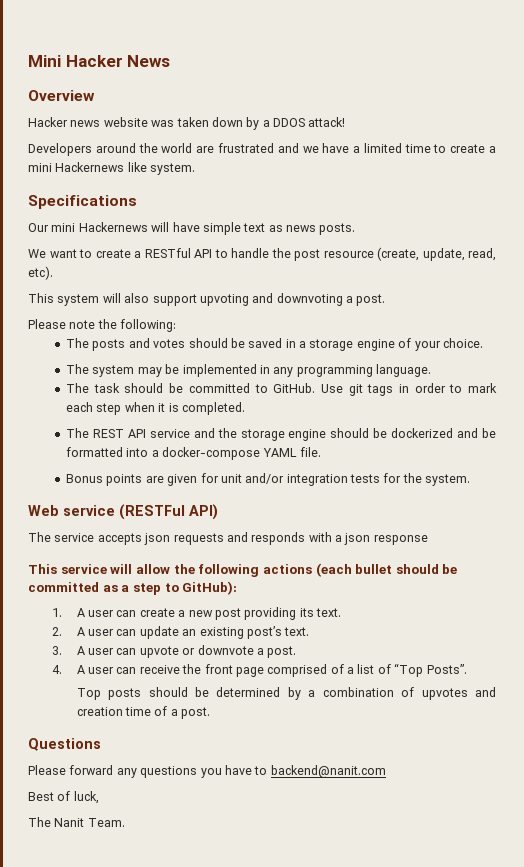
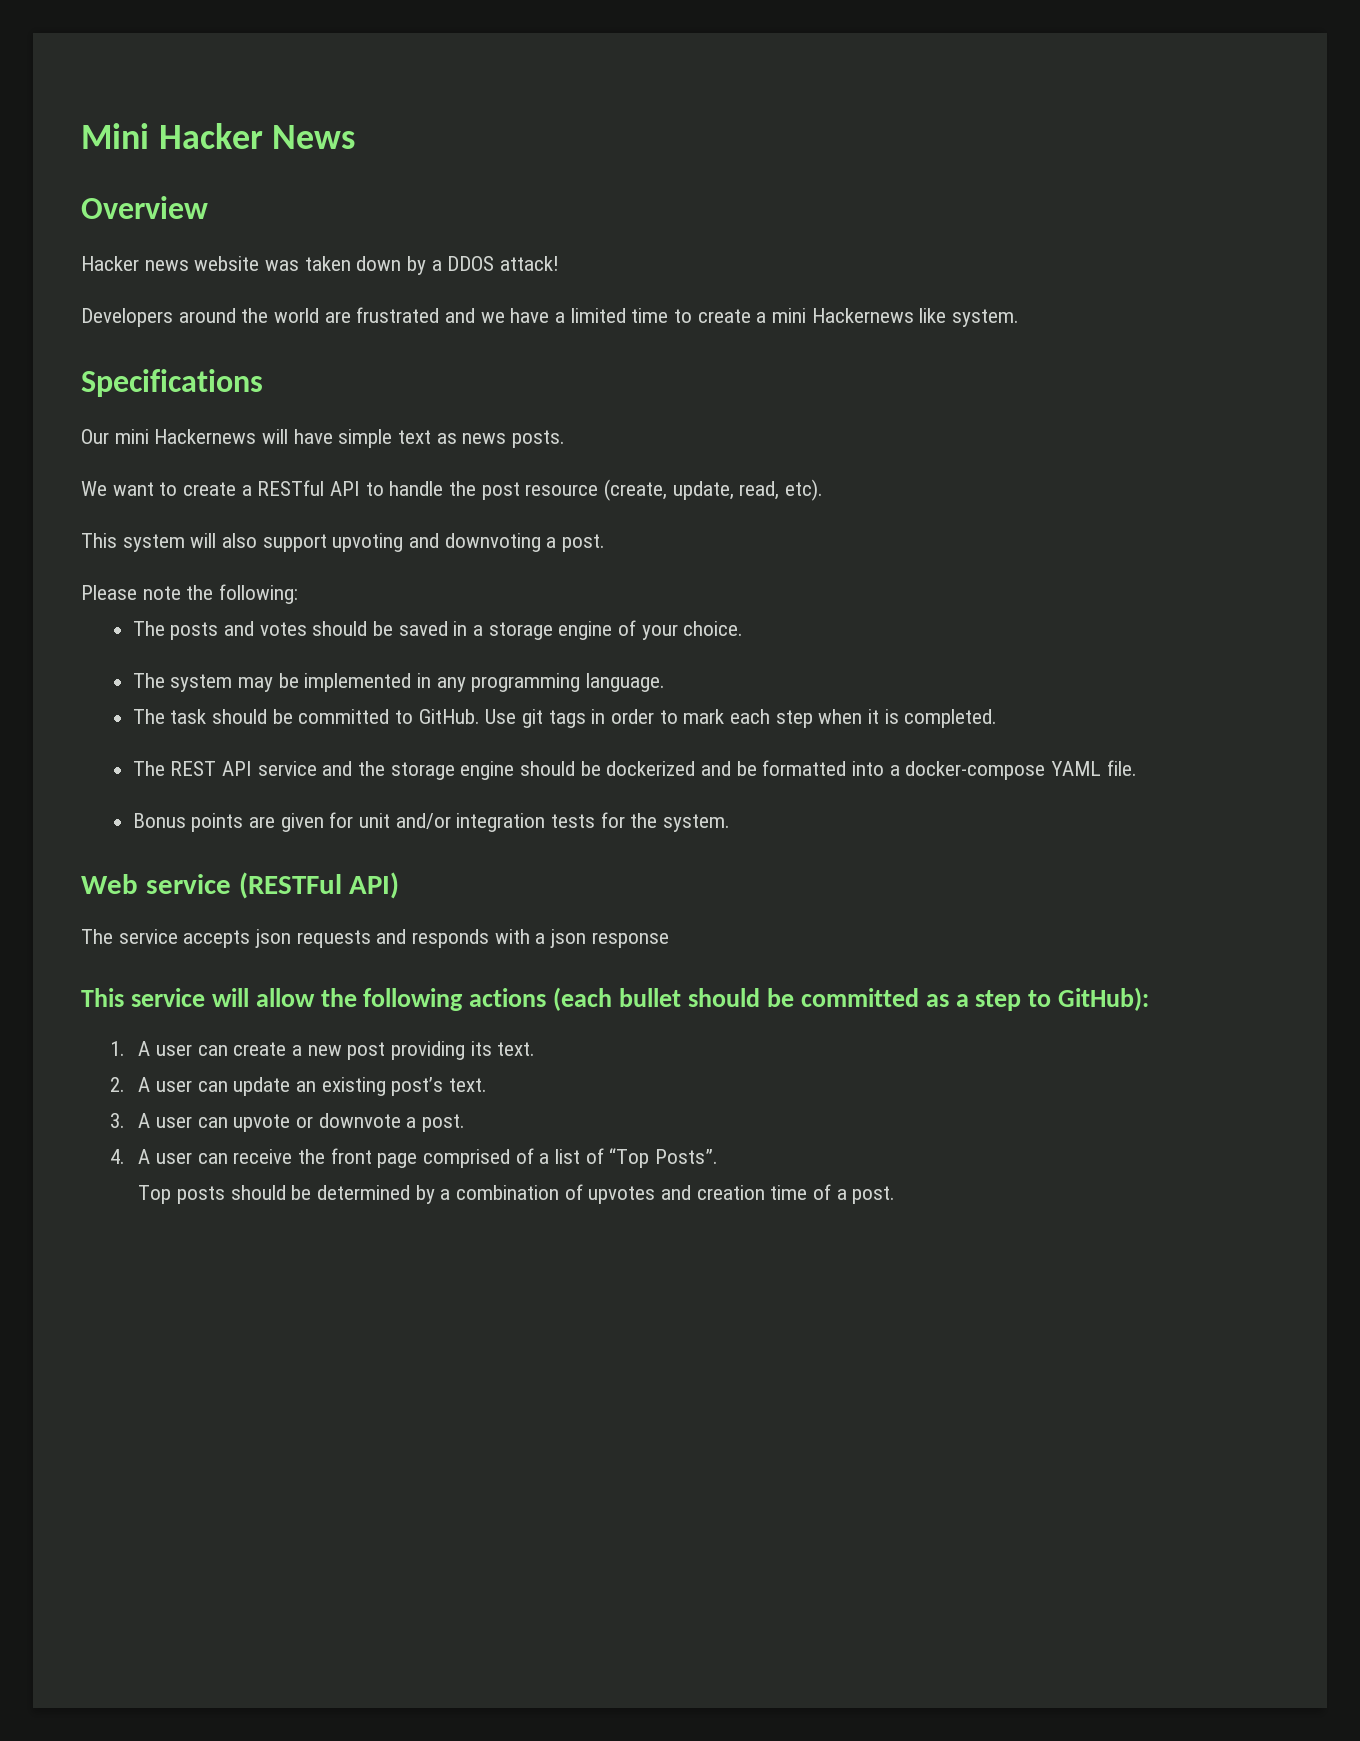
- Questions
- Please forward any questions you have to backend@nanit.com
- Best of luck,
- The Nanit Team.

